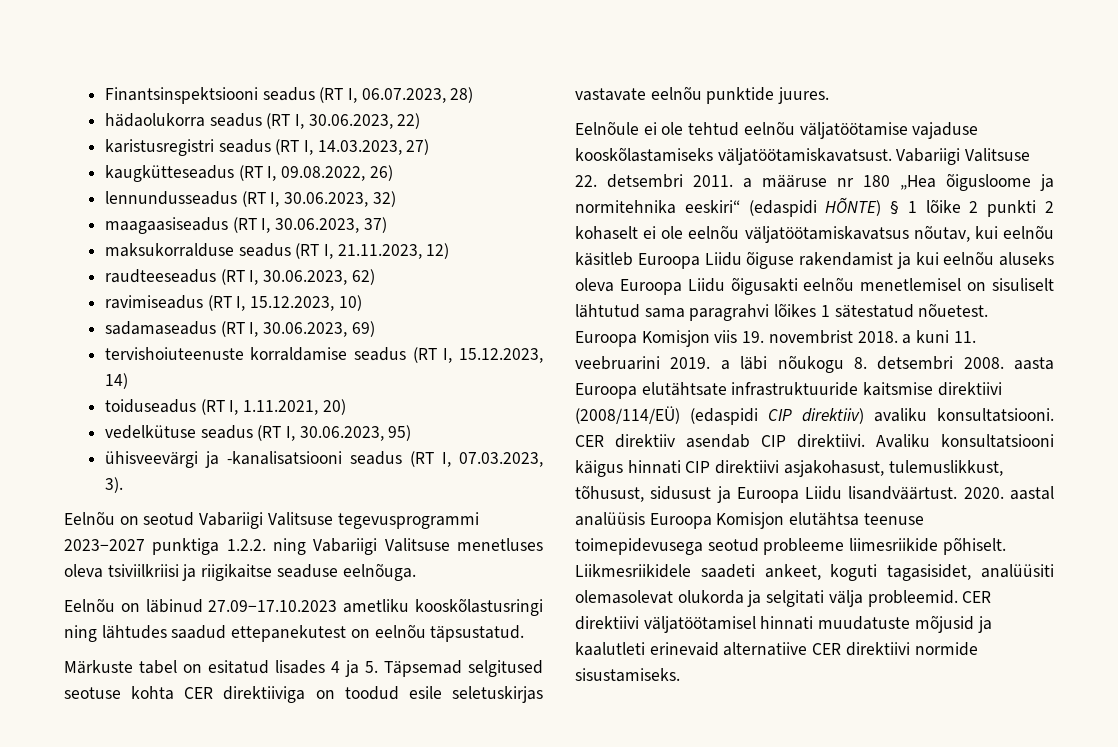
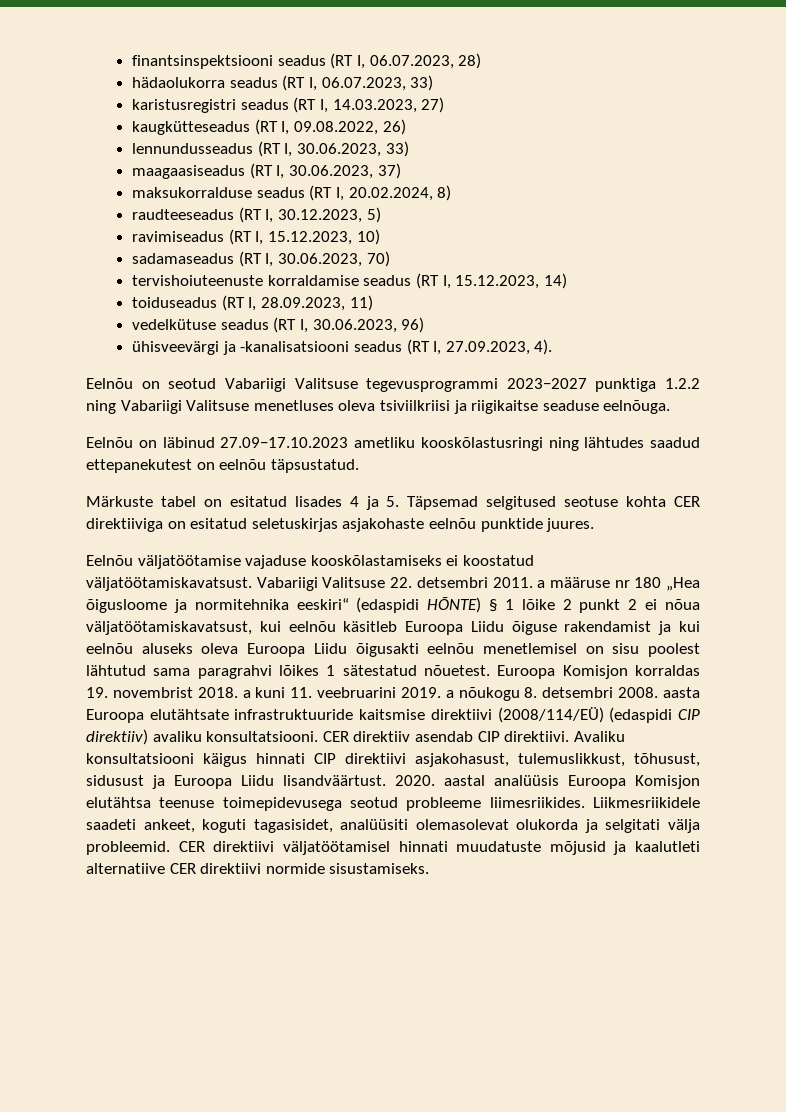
- Finantsinspektsiooni seadus (RT I, 06.07.2023, 28)
+ finantsinspektsiooni seadus (RT I, 06.07.2023, 28)
- hädaolukorra seadus (RT I, 30.06.2023, 22)
+ hädaolukorra seadus (RT I, 06.07.2023, 33)
- lennundusseadus (RT I, 30.06.2023, 32)
+ lennundusseadus (RT I, 30.06.2023, 33)
- maksukorralduse seadus (RT I, 21.11.2023, 12)
+ maksukorralduse seadus (RT I, 20.02.2024, 8)
- raudteeseadus (RT I, 30.06.2023, 62)
+ raudteeseadus (RT I, 30.12.2023, 5)
- sadamaseadus (RT I, 30.06.2023, 69)
+ sadamaseadus (RT I, 30.06.2023, 70)
- toiduseadus (RT I, 1.11.2021, 20)
+ toiduseadus (RT I, 28.09.2023, 11)
- vedelkütuse seadus (RT I, 30.06.2023, 95)
+ vedelkütuse seadus (RT I, 30.06.2023, 96)
- ühisveevärgi ja -kanalisatsiooni seadus (RT I, 07.03.2023, 3).
+ ühisveevärgi ja -kanalisatsiooni seadus (RT I, 27.09.2023, 4).
- Eelnõu on seotud Vabariigi Valitsuse tegevusprogrammi 2023−2027 punktiga 1.2.2. ning Vabariigi Valitsuse menetluses oleva tsiviilkriisi ja riigikaitse seaduse eelnõuga.
+ Eelnõu on seotud Vabariigi Valitsuse tegevusprogrammi 2023−2027 punktiga 1.2.2 ning Vabariigi Valitsuse menetluses oleva tsiviilkriisi ja riigikaitse seaduse eelnõuga.
- Märkuste tabel on esitatud lisades 4 ja 5. Täpsemad selgitused seotuse kohta CER direktiiviga on toodud esile seletuskirjas vastavate eelnõu punktide juures.
+ Märkuste tabel on esitatud lisades 4 ja 5. Täpsemad selgitused seotuse kohta CER direktiiviga on esitatud seletuskirjas asjakohaste eelnõu punktide juures.
- Eelnõule ei ole tehtud eelnõu väljatöötamise vajaduse kooskõlastamiseks väljatöötamiskavatsust.
+ Eelnõu väljatöötamise vajaduse kooskõlastamiseks ei koostatud väljatöötamiskavatsust.
- Vabariigi Valitsuse 22. detsembri 2011. a määruse nr 180 „Hea õigusloome ja normitehnika eeskiri“ (edaspidi HÕNTE) § 1 lõike 2 punkti 2 kohaselt ei ole eelnõu väljatöötamiskavatsus nõutav, kui eelnõu käsitleb Euroopa Liidu õiguse rakendamist ja kui eelnõu aluseks oleva Euroopa Liidu õigusakti eelnõu menetlemisel on sisuliselt lähtutud sama paragrahvi lõikes 1 sätestatud nõuetest.
+ Vabariigi Valitsuse 22. detsembri 2011. a määruse nr 180 „Hea õigusloome ja normitehnika eeskiri“ (edaspidi HÕNTE) § 1 lõike 2 punkt 2 ei nõua väljatöötamiskavatsust, kui eelnõu käsitleb Euroopa Liidu õiguse rakendamist ja kui eelnõu aluseks oleva Euroopa Liidu õigusakti eelnõu menetlemisel on sisu poolest lähtutud sama paragrahvi lõikes 1 sätestatud nõuetest.
- Euroopa Komisjon viis 19. novembrist 2018. a kuni 11. veebruarini 2019. a läbi nõukogu 8. detsembri 2008. aasta Euroopa elutähtsate infrastruktuuride kaitsmise direktiivi (2008/114/EÜ) (edaspidi CIP direktiiv) avaliku konsultatsiooni.
+ Euroopa Komisjon korraldas 19. novembrist 2018. a kuni 11. veebruarini 2019. a nõukogu 8. detsembri 2008. aasta Euroopa elutähtsate infrastruktuuride kaitsmise direktiivi (2008/114/EÜ) (edaspidi CIP direktiiv) avaliku konsultatsiooni.
- 2020. aastal analüüsis Euroopa Komisjon elutähtsa teenuse toimepidevusega seotud probleeme liimesriikide põhiselt.
+ 2020. aastal analüüsis Euroopa Komisjon elutähtsa teenuse toimepidevusega seotud probleeme liimesriikides.
- CER direktiivi väljatöötamisel hinnati muudatuste mõjusid ja kaalutleti erinevaid alternatiive CER direktiivi normide sisustamiseks.
+ CER direktiivi väljatöötamisel hinnati muudatuste mõjusid ja kaalutleti alternatiive CER direktiivi normide sisustamiseks.

